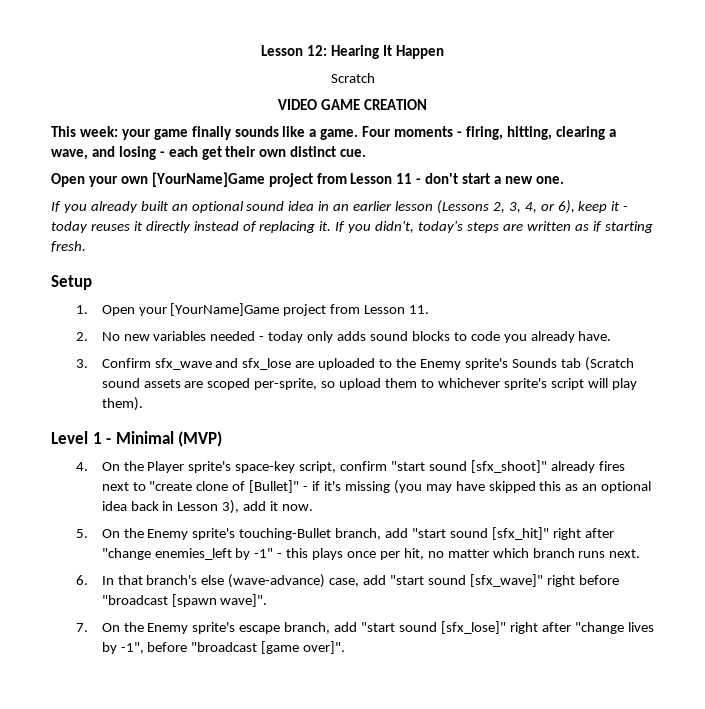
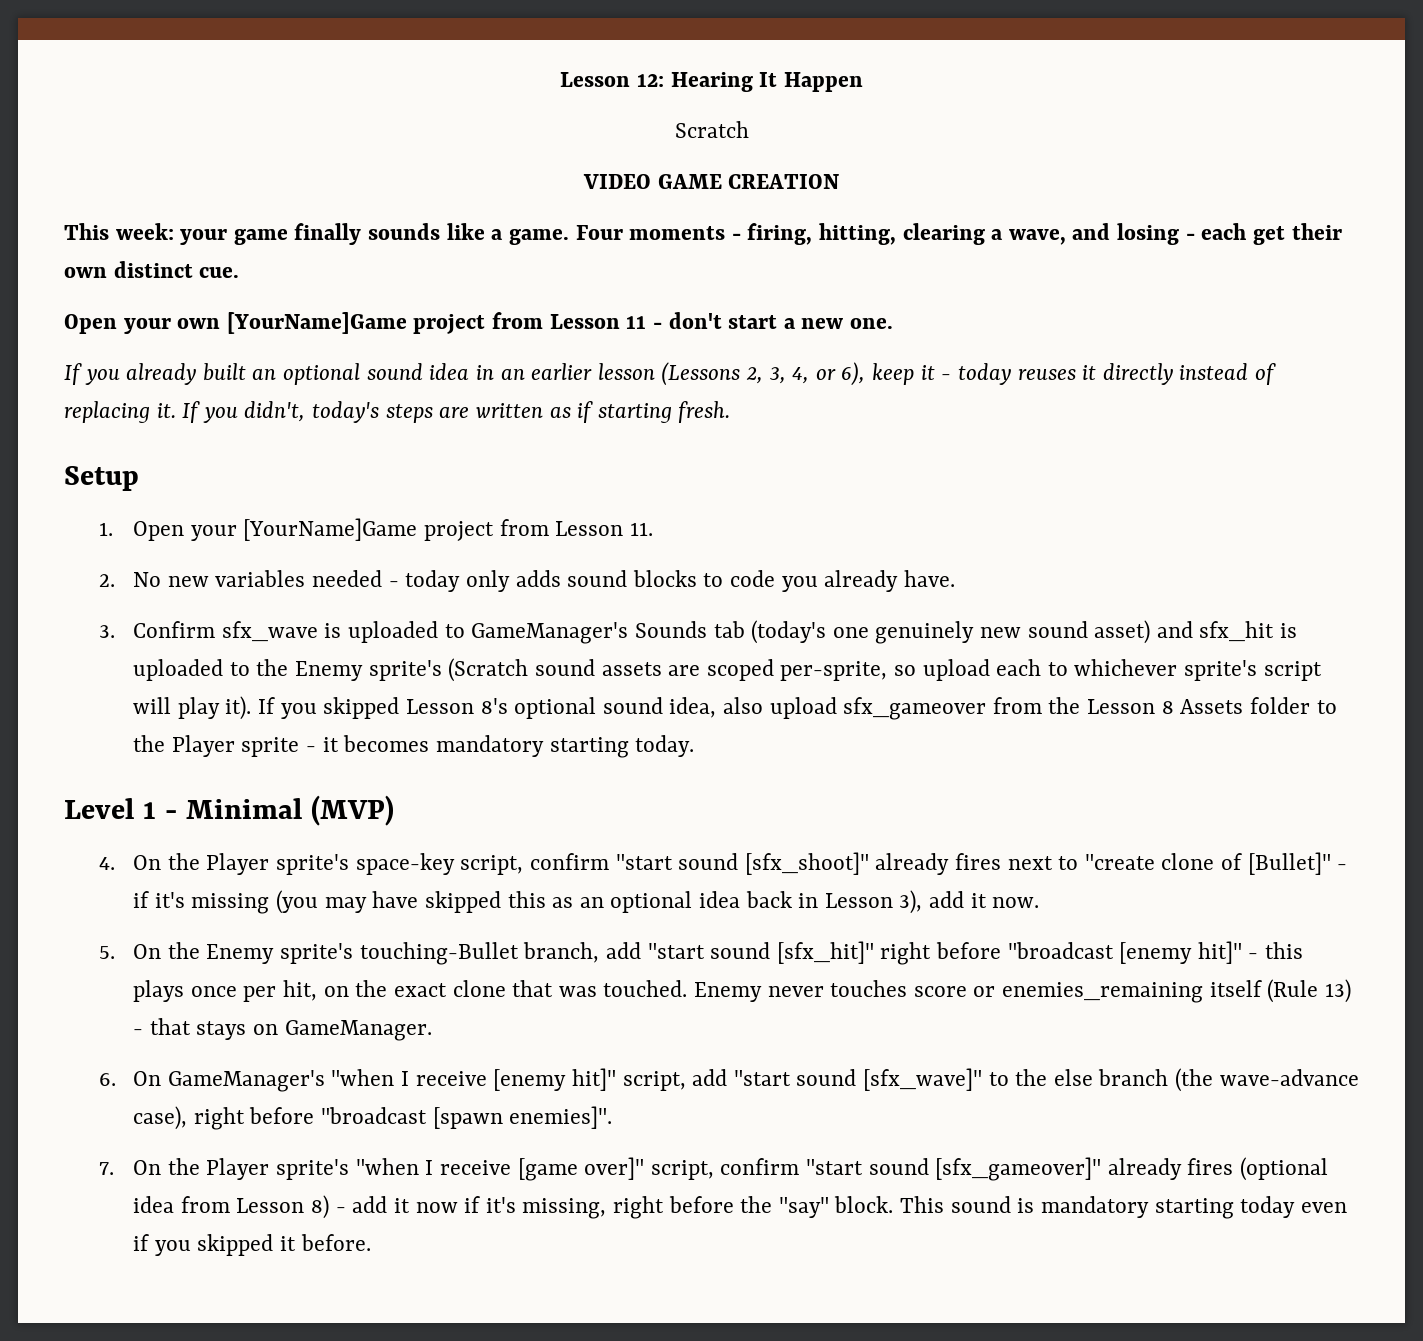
- 3. Confirm sfx_wave and sfx_lose are uploaded to the Enemy sprite's Sounds tab (Scratch sound assets are scoped per-sprite, so upload them to whichever sprite's script will play them).
+ 3. Confirm sfx_wave is uploaded to GameManager's Sounds tab (today's one genuinely new sound asset) and sfx_hit is uploaded to the Enemy sprite's (Scratch sound assets are scoped per-sprite, so upload each to whichever sprite's script will play it). If you skipped Lesson 8's optional sound idea, also upload sfx_gameover from the Lesson 8 Assets folder to the Player sprite - it becomes mandatory starting today.
- 5. On the Enemy sprite's touching-Bullet branch, add "start sound [sfx_hit]" right after "change enemies_left by -1" - this plays once per hit, no matter which branch runs next.
- 6. In that branch's else (wave-advance) case, add "start sound [sfx_wave]" right before "broadcast [spawn wave]".
+ 5. On the Enemy sprite's touching-Bullet branch, add "start sound [sfx_hit]" right before "broadcast [enemy hit]" - this plays once per hit, on the exact clone that was touched. Enemy never touches score or enemies_remaining itself (Rule 13) - that stays on GameManager.
+ 6. On GameManager's "when I receive [enemy hit]" script, add "start sound [sfx_wave]" to the else branch (the wave-advance case), right before "broadcast [spawn enemies]".
- 7. On the Enemy sprite's escape branch, add "start sound [sfx_lose]" right after "change lives by -1", before "broadcast [game over]".
+ 7. On the Player sprite's "when I receive [game over]" script, confirm "start sound [sfx_gameover]" already fires (optional idea from Lesson 8) - add it now if it's missing, right before the "say" block. This sound is mandatory starting today even if you skipped it before.

